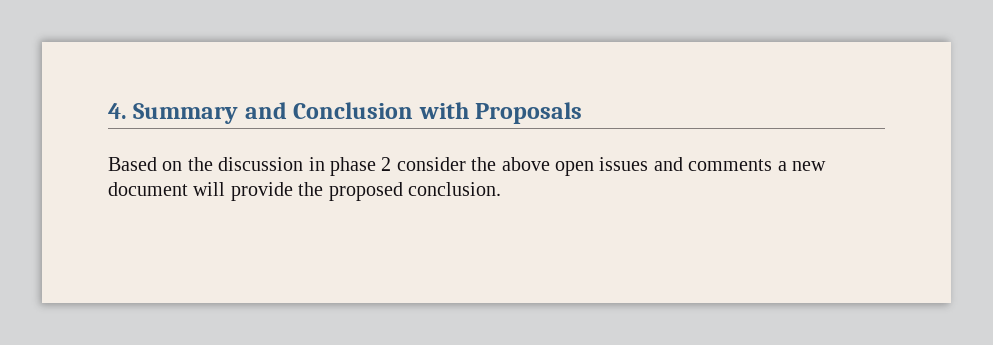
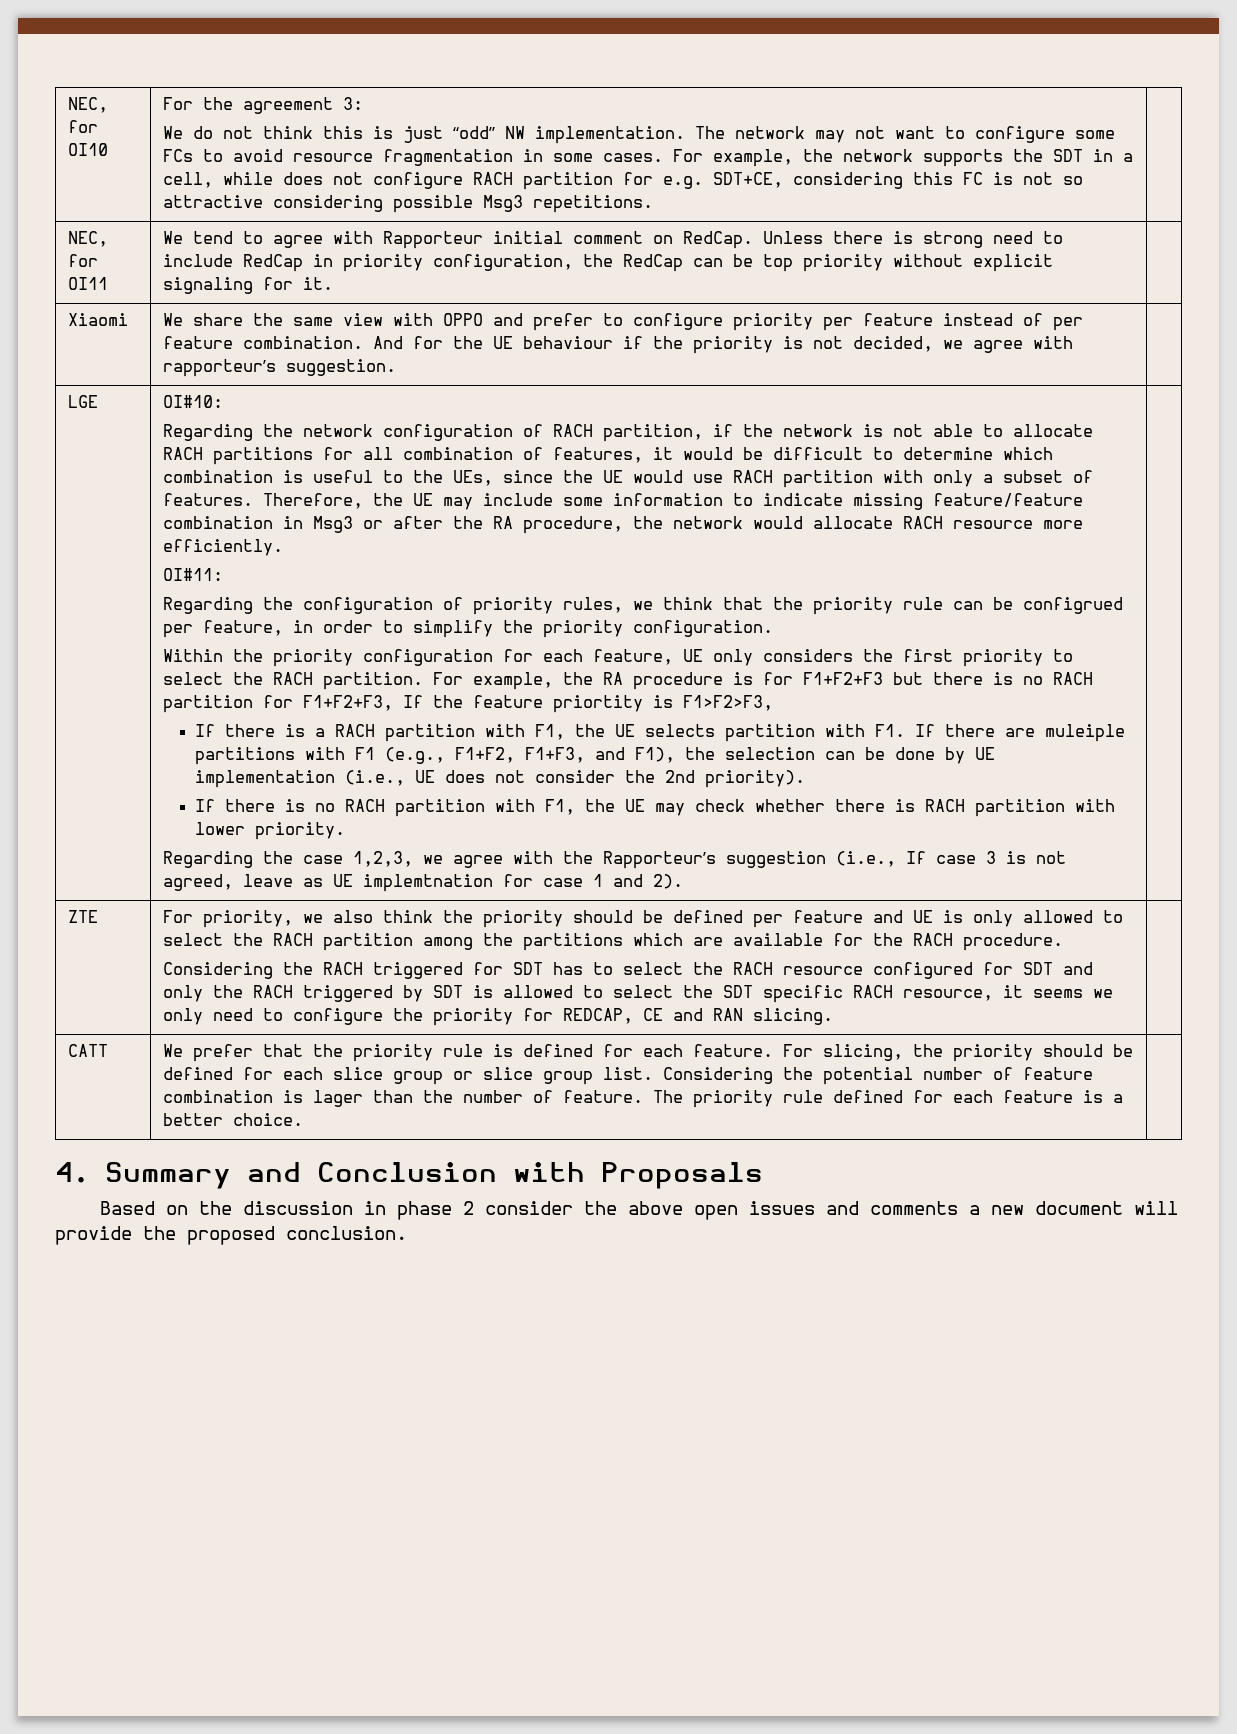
+ NEC, for OI10 | For the agreement 3:
+ We do not think this is just “odd” NW implementation. The network may not want to configure some FCs to avoid resource fragmentation in some cases. For example, the network supports the SDT in a cell, while does not configure RACH partition for e.g. SDT+CE, considering this FC is not so attractive considering possible Msg3 repetitions. |
+ NEC, for OI11 | We tend to agree with Rapporteur initial comment on RedCap. Unless there is strong need to include RedCap in priority configuration, the RedCap can be top priority without explicit signaling for it. |
+ Xiaomi | We share the same view with OPPO and prefer to configure priority per feature instead of per feature combination. And for the UE behaviour if the priority is not decided, we agree with rapporteur’s suggestion. |
+ LGE | OI#10:
+ Regarding the network configuration of RACH partition, if the network is not able to allocate RACH partitions for all combination of features, it would be difficult to determine which combination is useful to the UEs, since the UE would use RACH partition with only a subset of features. Therefore, the UE may include some information to indicate missing feature/feature combination in Msg3 or after the RA procedure, the network would allocate RACH resource more efficiently.
+ OI#11:
+ Regarding the configuration of priority rules, we think that the priority rule can be configrued per feature, in order to simplify the priority configuration.
+ Within the priority configuration for each feature, UE only considers the first priority to select the RACH partition. For example, the RA procedure is for F1+F2+F3 but there is no RACH partition for F1+F2+F3, If the feature priortity is F1>F2>F3,
+ If there is a RACH partition with F1, the UE selects partition with F1. If there are muleiple partitions with F1 (e.g., F1+F2, F1+F3, and F1), the selection can be done by UE implementation (i.e., UE does not consider the 2nd priority).
+ If there is no RACH partition with F1, the UE may check whether there is RACH partition with lower priority.
+ Regarding the case 1,2,3, we agree with the Rapporteur’s suggestion (i.e., If case 3 is not agreed, leave as UE implemtnation for case 1 and 2). |
+ ZTE | For priority, we also think the priority should be defined per feature and UE is only allowed to select the RACH partition among the partitions which are available for the RACH procedure.
+ Considering the RACH triggered for SDT has to select the RACH resource configured for SDT and only the RACH triggered by SDT is allowed to select the SDT specific RACH resource, it seems we only need to configure the priority for REDCAP, CE and RAN slicing. |
+ CATT | We prefer that the priority rule is defined for each feature. For slicing, the priority should be defined for each slice group or slice group list. Considering the potential number of feature combination is lager than the number of feature. The priority rule defined for each feature is a better choice.

